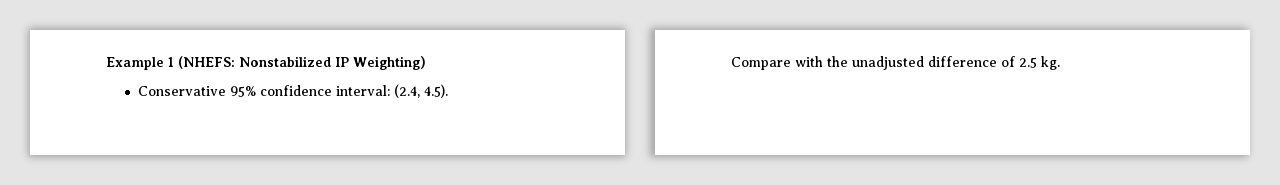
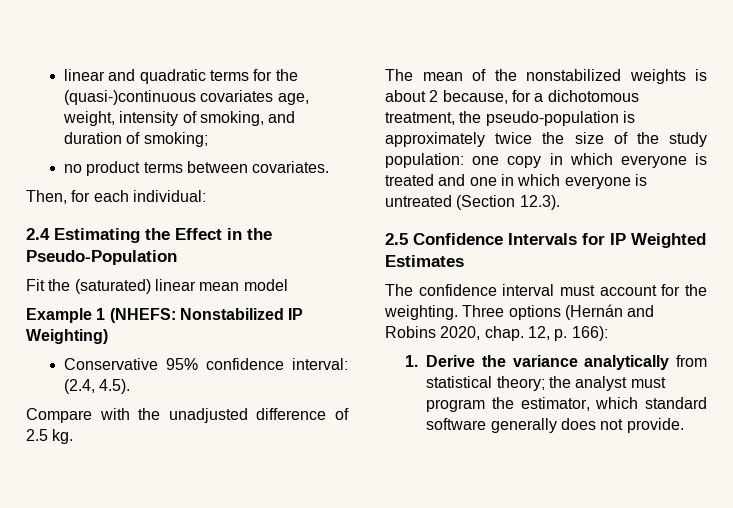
+ linear and quadratic terms for the (quasi-)continuous covariates age, weight, intensity of smoking, and duration of smoking;
+ no product terms between covariates.
+ Then, for each individual:
+ 2.4 Estimating the Effect in the Pseudo-Population
+ Fit the (saturated) linear mean model
+ The mean of the nonstabilized weights is about 2 because, for a dichotomous treatment, the pseudo-population is approximately twice the size of the study population: one copy in which everyone is treated and one in which everyone is untreated (Section 12.3).
+ 2.5 Confidence Intervals for IP Weighted Estimates
+ The confidence interval must account for the weighting. Three options (Hernán and Robins 2020, chap. 12, p. 166):
+ 1. Derive the variance analytically from statistical theory; the analyst must program the estimator, which standard software generally does not provide.

